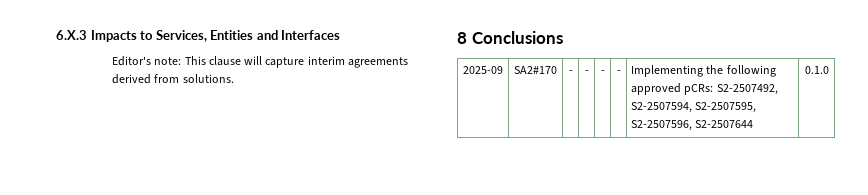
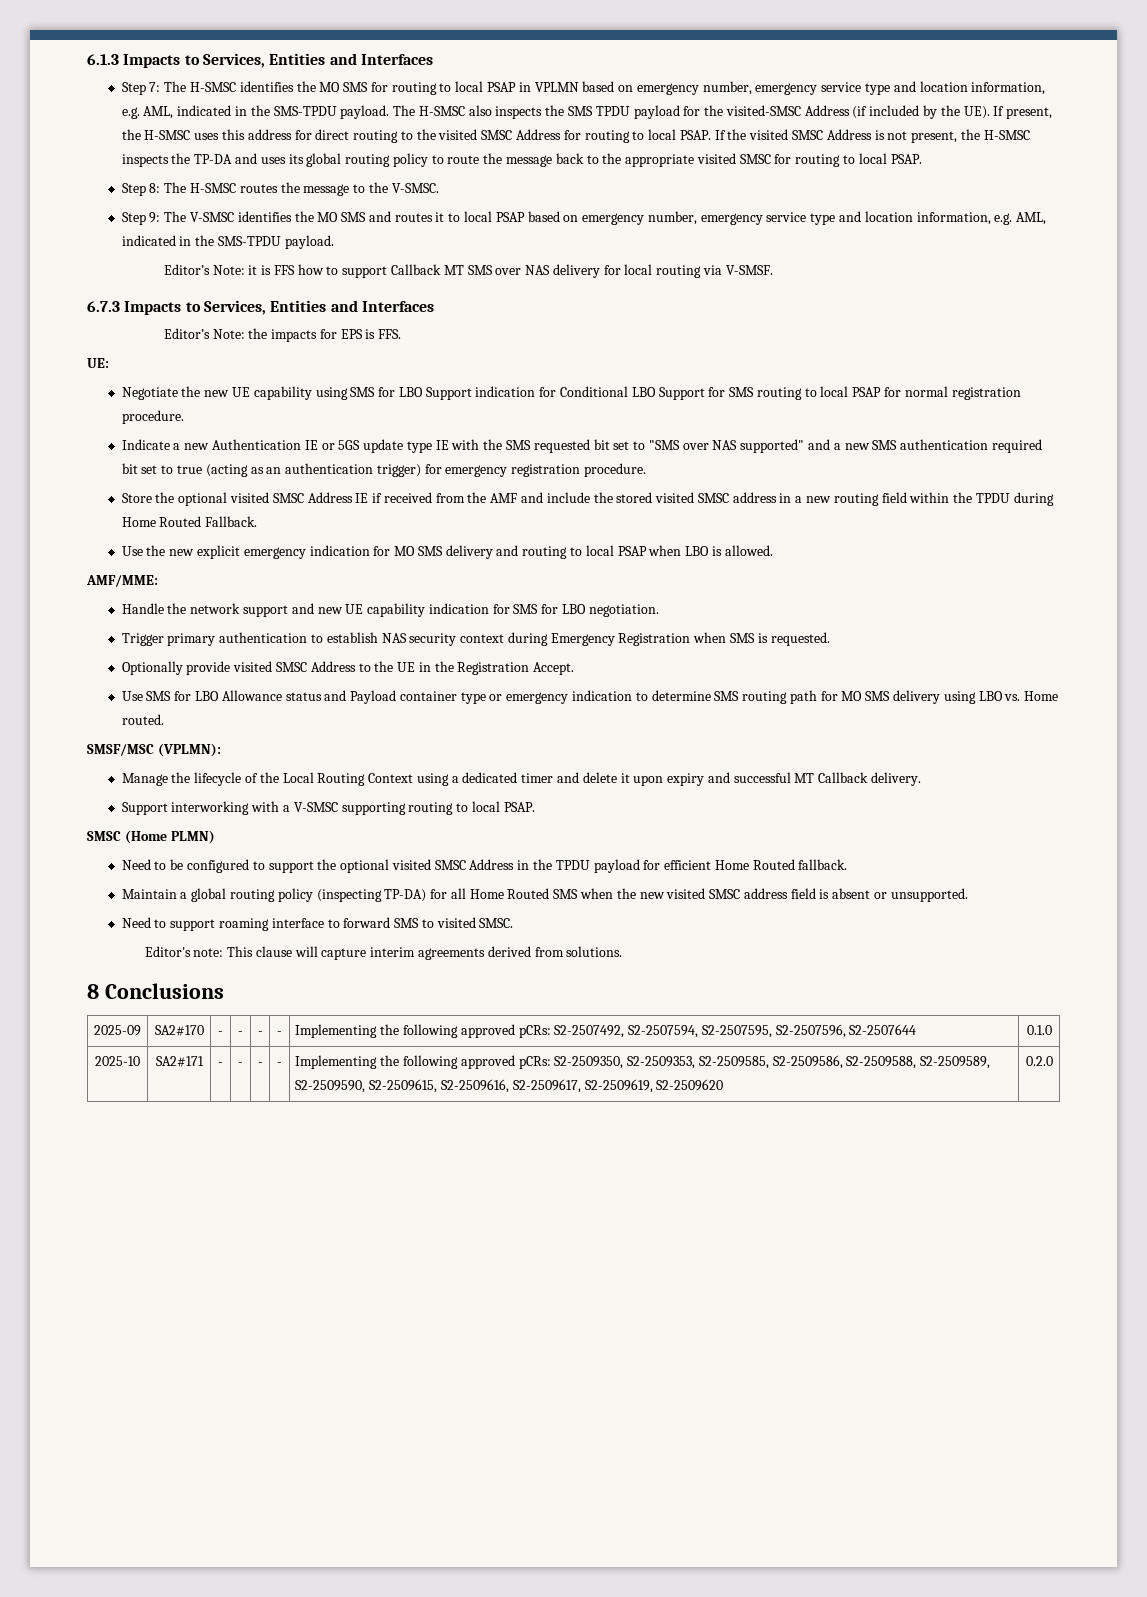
- 6.X.3 Impacts to Services, Entities and Interfaces
+ 6.1.3 Impacts to Services, Entities and Interfaces
+ Step 7: The H-SMSC identifies the MO SMS for routing to local PSAP in VPLMN based on emergency number, emergency service type and location information, e.g. AML, indicated in the SMS-TPDU payload. The H-SMSC also inspects the SMS TPDU payload for the visited-SMSC Address (if included by the UE). If present, the H-SMSC uses this address for direct routing to the visited SMSC Address for routing to local PSAP. If the visited SMSC Address is not present, the H-SMSC inspects the TP-DA and uses its global routing policy to route the message back to the appropriate visited SMSC for routing to local PSAP.
+ Step 8: The H-SMSC routes the message to the V-SMSC.
+ Step 9: The V-SMSC identifies the MO SMS and routes it to local PSAP based on emergency number, emergency service type and location information, e.g. AML, indicated in the SMS-TPDU payload.
+ Editor’s Note: it is FFS how to support Callback MT SMS over NAS delivery for local routing via V-SMSF.
+ 6.7.3 Impacts to Services, Entities and Interfaces
+ Editor’s Note: the impacts for EPS is FFS.
+ UE:
+ Negotiate the new UE capability using SMS for LBO Support indication for Conditional LBO Support for SMS routing to local PSAP for normal registration procedure.
+ Indicate a new Authentication IE or 5GS update type IE with the SMS requested bit set to "SMS over NAS supported" and a new SMS authentication required bit set to true (acting as an authentication trigger) for emergency registration procedure.
+ Store the optional visited SMSC Address IE if received from the AMF and include the stored visited SMSC address in a new routing field within the TPDU during Home Routed Fallback.
+ Use the new explicit emergency indication for MO SMS delivery and routing to local PSAP when LBO is allowed.
+ AMF/MME:
+ Handle the network support and new UE capability indication for SMS for LBO negotiation.
+ Trigger primary authentication to establish NAS security context during Emergency Registration when SMS is requested.
+ Optionally provide visited SMSC Address to the UE in the Registration Accept.
+ Use SMS for LBO Allowance status and Payload container type or emergency indication to determine SMS routing path for MO SMS delivery using LBO vs. Home routed.
+ SMSF/MSC (VPLMN):
+ Manage the lifecycle of the Local Routing Context using a dedicated timer and delete it upon expiry and successful MT Callback delivery.
+ Support interworking with a V-SMSC supporting routing to local PSAP.
+ SMSC (Home PLMN)
+ Need to be configured to support the optional visited SMSC Address in the TPDU payload for efficient Home Routed fallback.
+ Maintain a global routing policy (inspecting TP-DA) for all Home Routed SMS when the new visited SMSC address field is absent or unsupported.
+ Need to support roaming interface to forward SMS to visited SMSC.
+ 2025-10 | SA2#171 | - | - | - | - | Implementing the following approved pCRs: S2-2509350, S2-2509353, S2-2509585, S2-2509586, S2-2509588, S2-2509589, S2-2509590, S2-2509615, S2-2509616, S2-2509617, S2-2509619, S2-2509620 | 0.2.0

